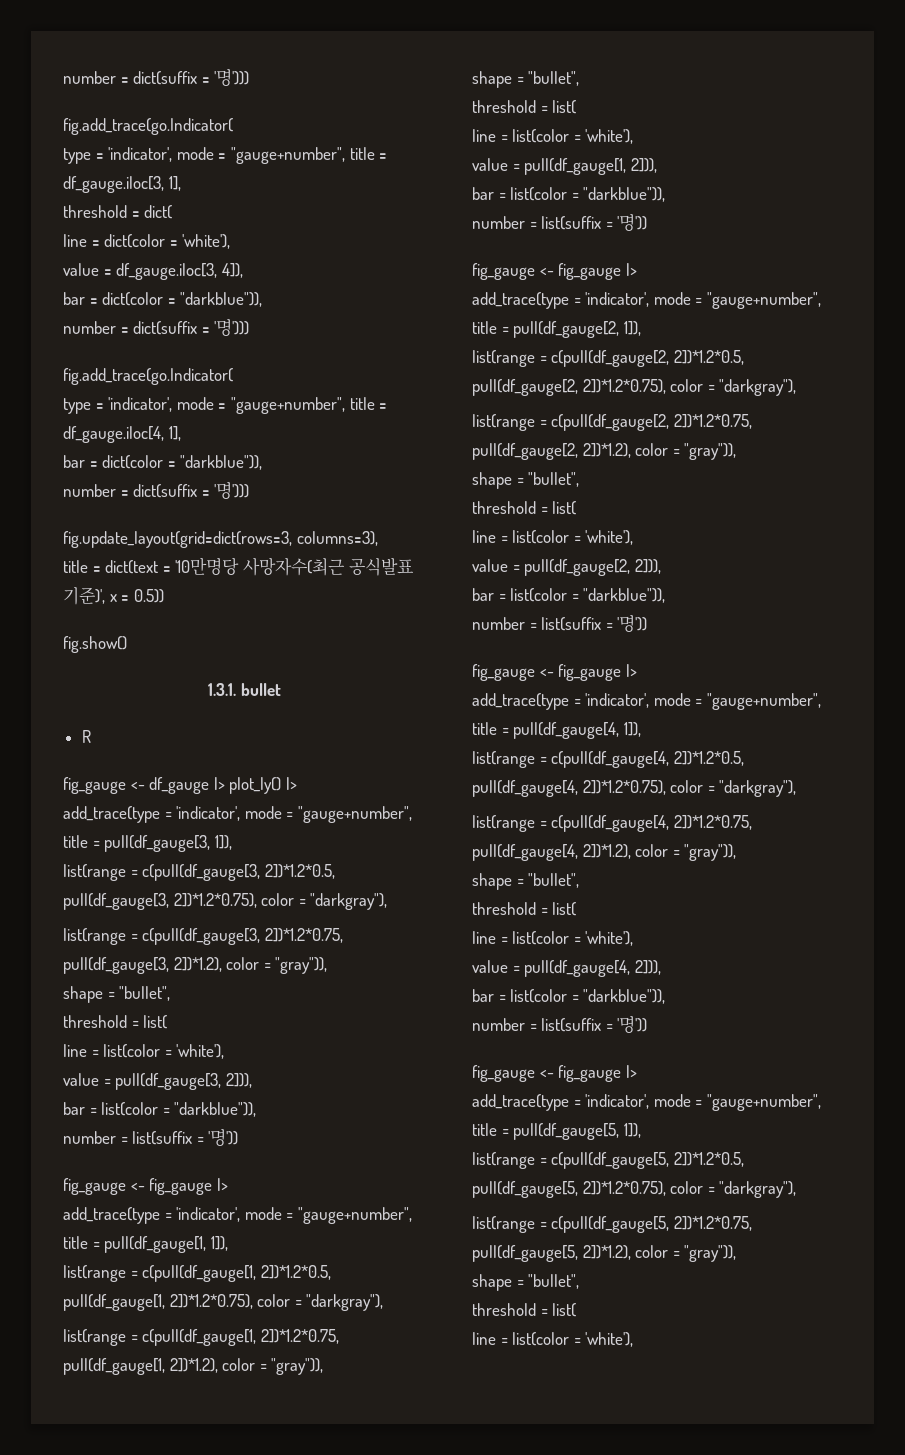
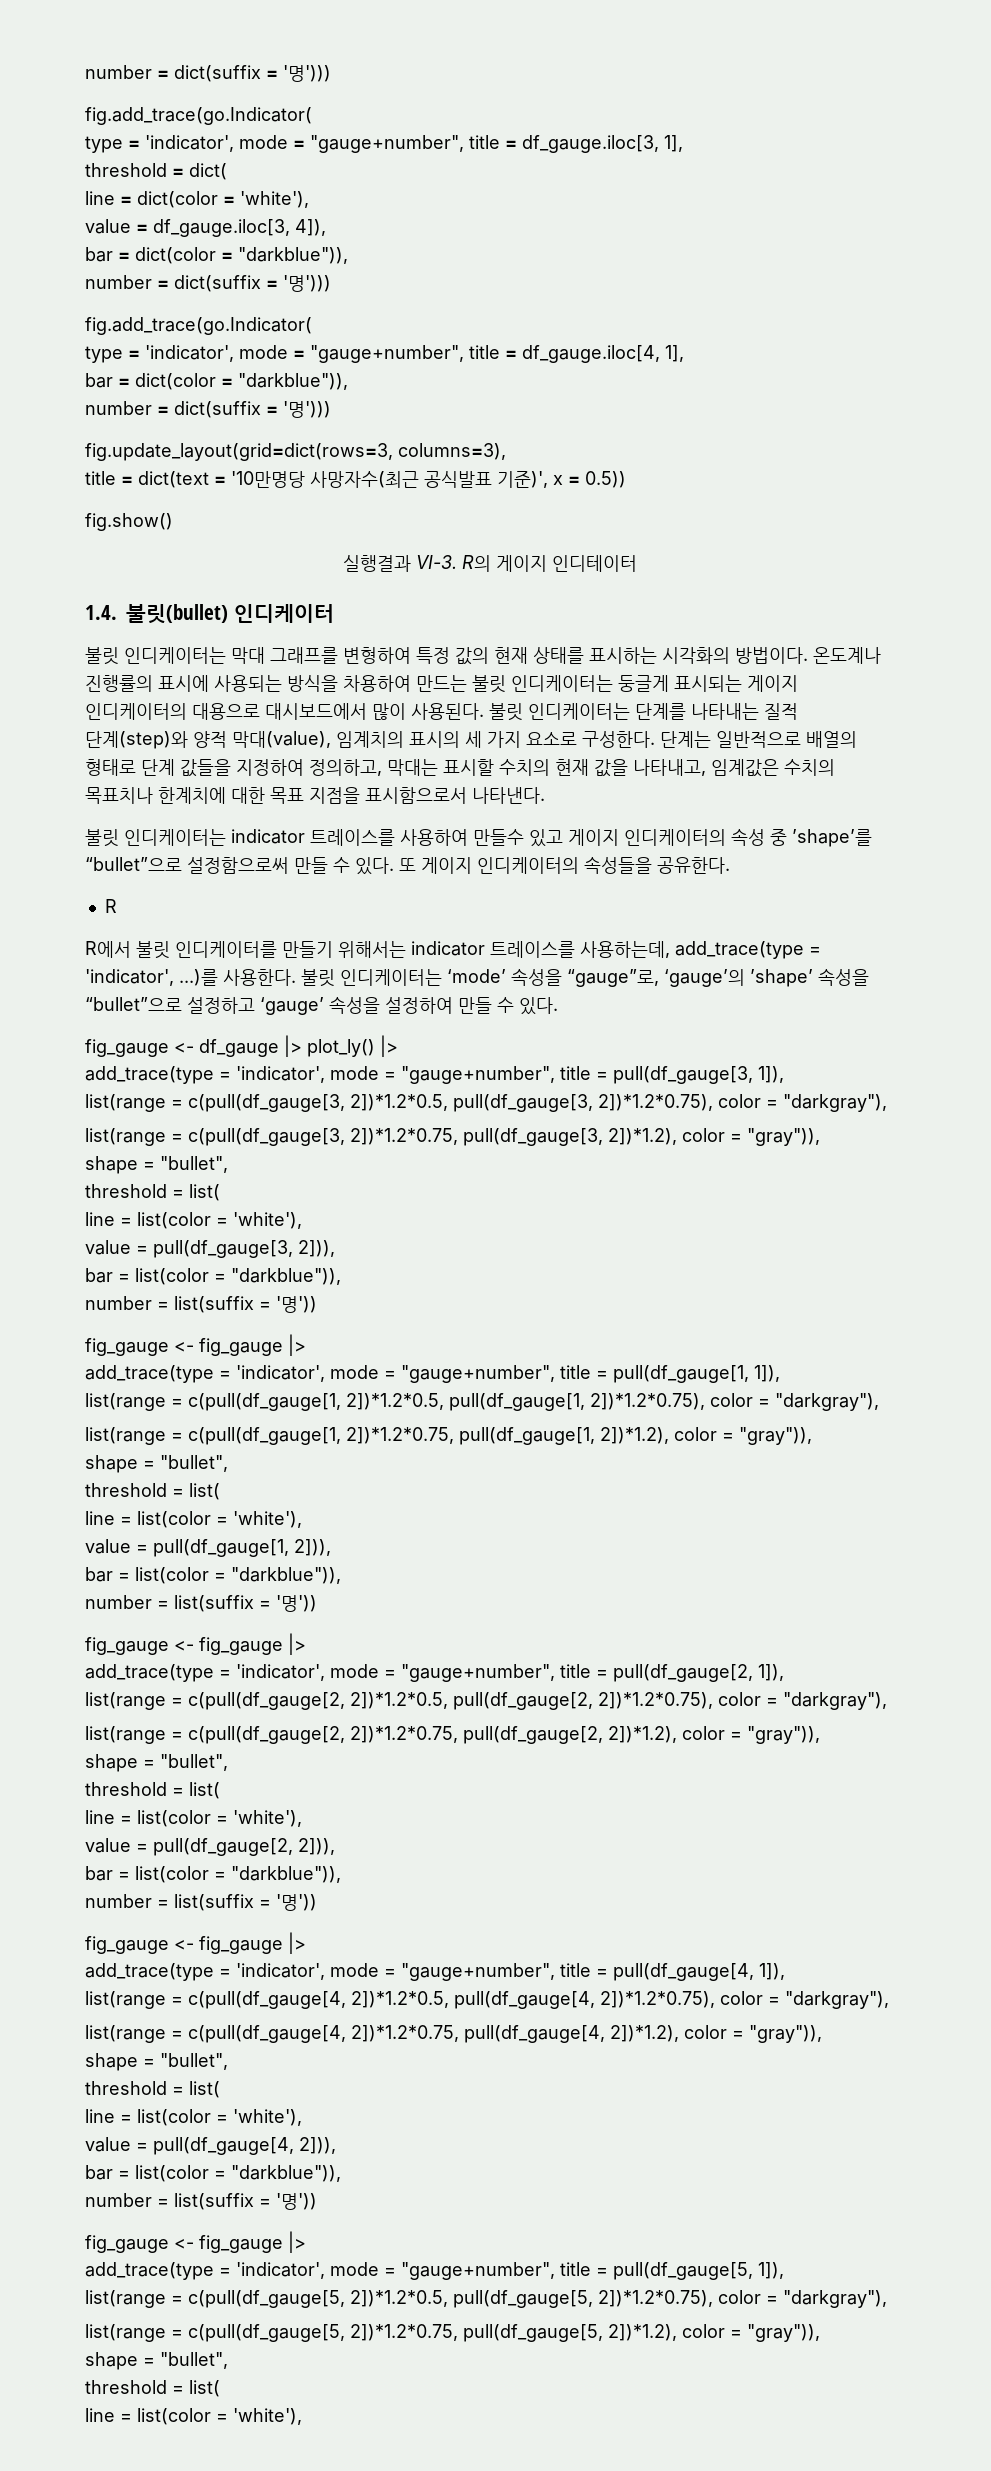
- 1.3.1. bullet
+ 실행결과 VI-3. R의 게이지 인디테이터
+ 1.4. 불릿(bullet) 인디케이터
+ 불릿 인디케이터는 막대 그래프를 변형하여 특정 값의 현재 상태를 표시하는 시각화의 방법이다. 온도계나 진행률의 표시에 사용되는 방식을 차용하여 만드는 불릿 인디케이터는 둥글게 표시되는 게이지 인디케이터의 대용으로 대시보드에서 많이 사용된다. 불릿 인디케이터는 단계를 나타내는 질적 단계(step)와 양적 막대(value), 임계치의 표시의 세 가지 요소로 구성한다. 단계는 일반적으로 배열의 형태로 단계 값들을 지정하여 정의하고, 막대는 표시할 수치의 현재 값을 나타내고, 임계값은 수치의 목표치나 한계치에 대한 목표 지점을 표시함으로서 나타낸다.
+ 불릿 인디케이터는 indicator 트레이스를 사용하여 만들수 있고 게이지 인디케이터의 속성 중 ’shape’를 “bullet”으로 설정함으로써 만들 수 있다. 또 게이지 인디케이터의 속성들을 공유한다.
  R
+ R에서 불릿 인디케이터를 만들기 위해서는 indicator 트레이스를 사용하는데, add_trace(type = 'indicator', ...)를 사용한다. 불릿 인디케이터는 ‘mode’ 속성을 “gauge”로, ‘gauge’의 ’shape’ 속성을 “bullet”으로 설정하고 ‘gauge’ 속성을 설정하여 만들 수 있다.

